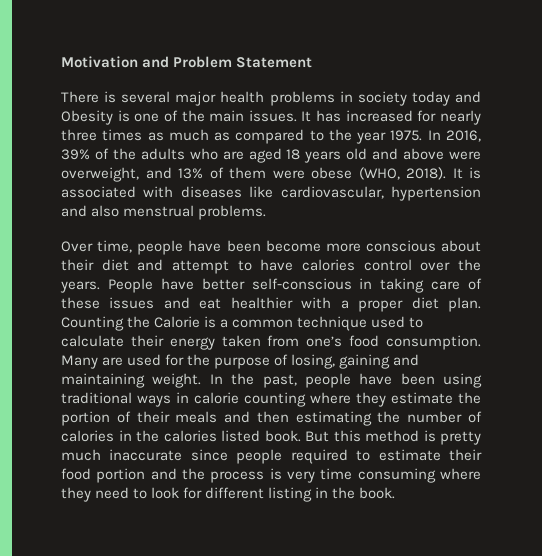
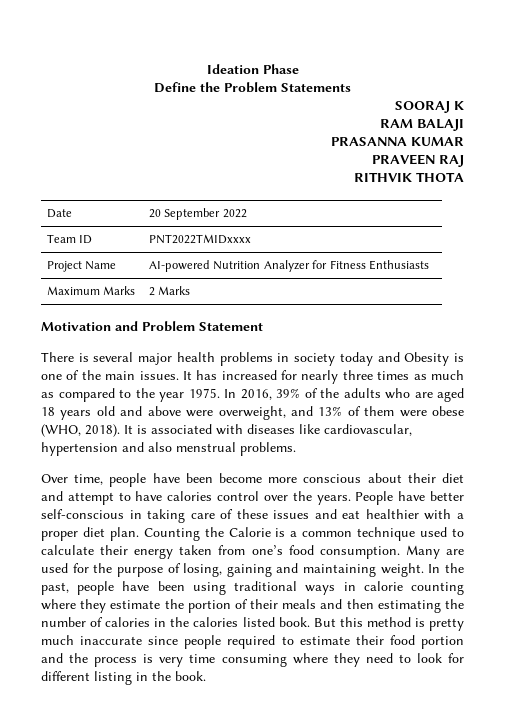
+ Ideation Phase
+ Define the Problem Statements
+ SOORAJ K
+ RAM BALAJI
+ PRASANNA KUMAR
+ PRAVEEN RAJ
+ RITHVIK THOTA
+ Date | 20 September 2022
+ Team ID | PNT2022TMIDxxxx
+ Project Name | AI-powered Nutrition Analyzer for Fitness Enthusiasts
+ Maximum Marks | 2 Marks

